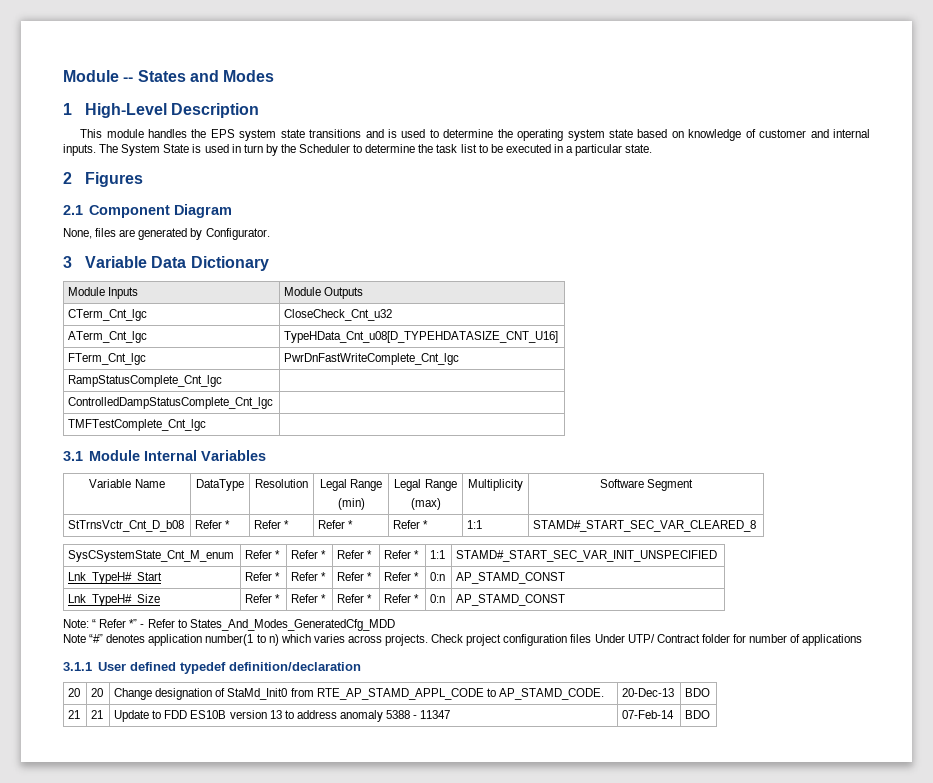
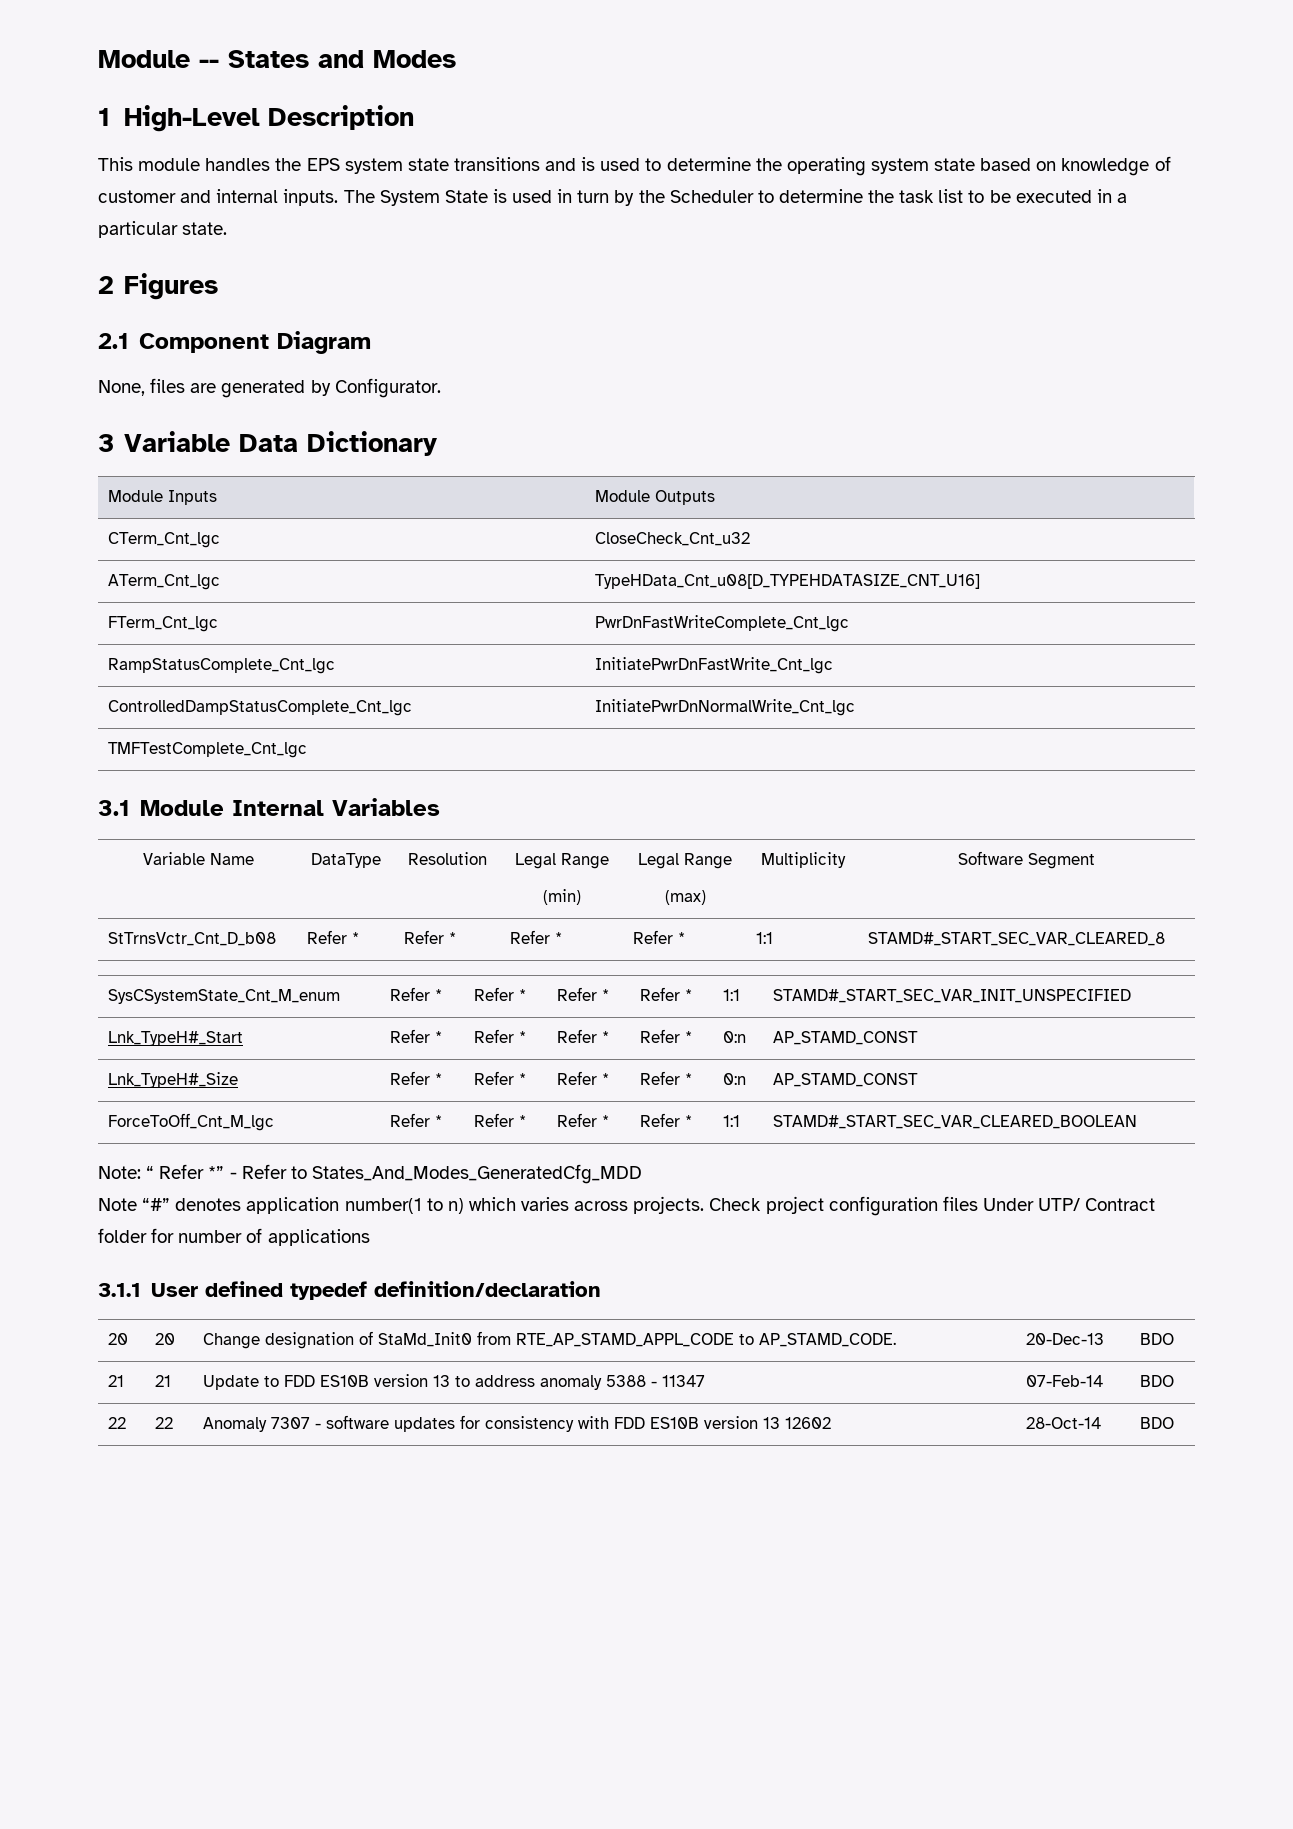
- RampStatusComplete_Cnt_lgc |
+ RampStatusComplete_Cnt_lgc | InitiatePwrDnFastWrite_Cnt_lgc
- ControlledDampStatusComplete_Cnt_lgc |
+ ControlledDampStatusComplete_Cnt_lgc | InitiatePwrDnNormalWrite_Cnt_lgc
+ ForceToOff_Cnt_M_lgc | Refer * | Refer * | Refer * | Refer * | 1:1 | STAMD#_START_SEC_VAR_CLEARED_BOOLEAN
+ 22 | 22 | Anomaly 7307 - software updates for consistency with FDD ES10B version 13 12602 | 28-Oct-14 | BDO

